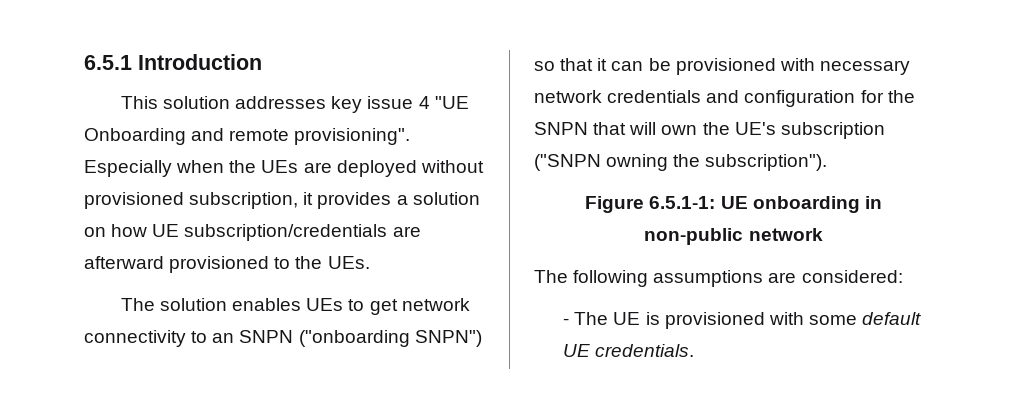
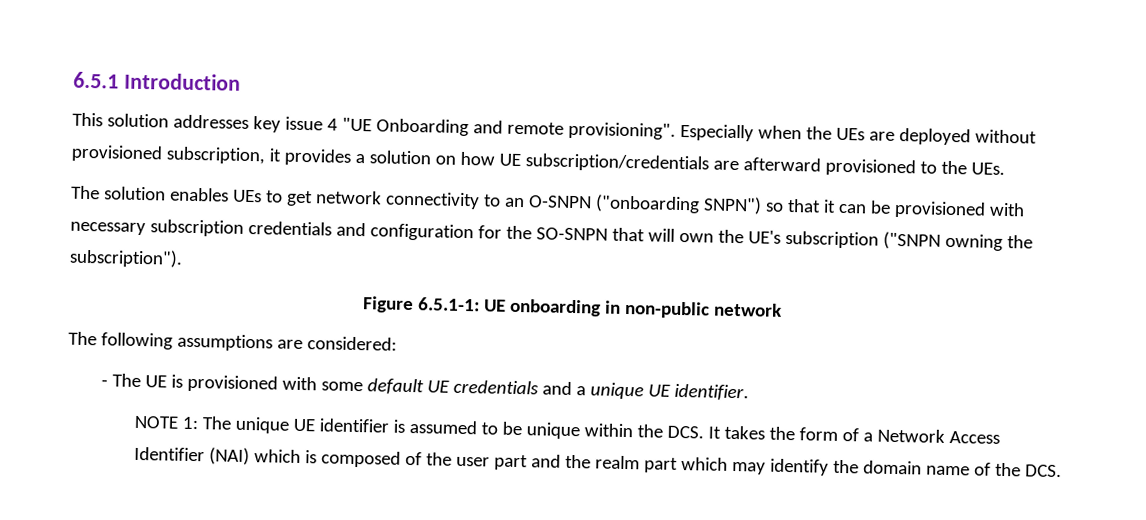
- The solution enables UEs to get network connectivity to an SNPN ("onboarding SNPN") so that it can be provisioned with necessary network credentials and configuration for the SNPN that will own the UE's subscription ("SNPN owning the subscription").
+ The solution enables UEs to get network connectivity to an O-SNPN ("onboarding SNPN") so that it can be provisioned with necessary subscription credentials and configuration for the SO-SNPN that will own the UE's subscription ("SNPN owning the subscription").
- - The UE is provisioned with some default UE credentials.
+ - The UE is provisioned with some default UE credentials and a unique UE identifier.
+ NOTE 1: The unique UE identifier is assumed to be unique within the DCS. It takes the form of a Network Access Identifier (NAI) which is composed of the user part and the realm part which may identify the domain name of the DCS.

